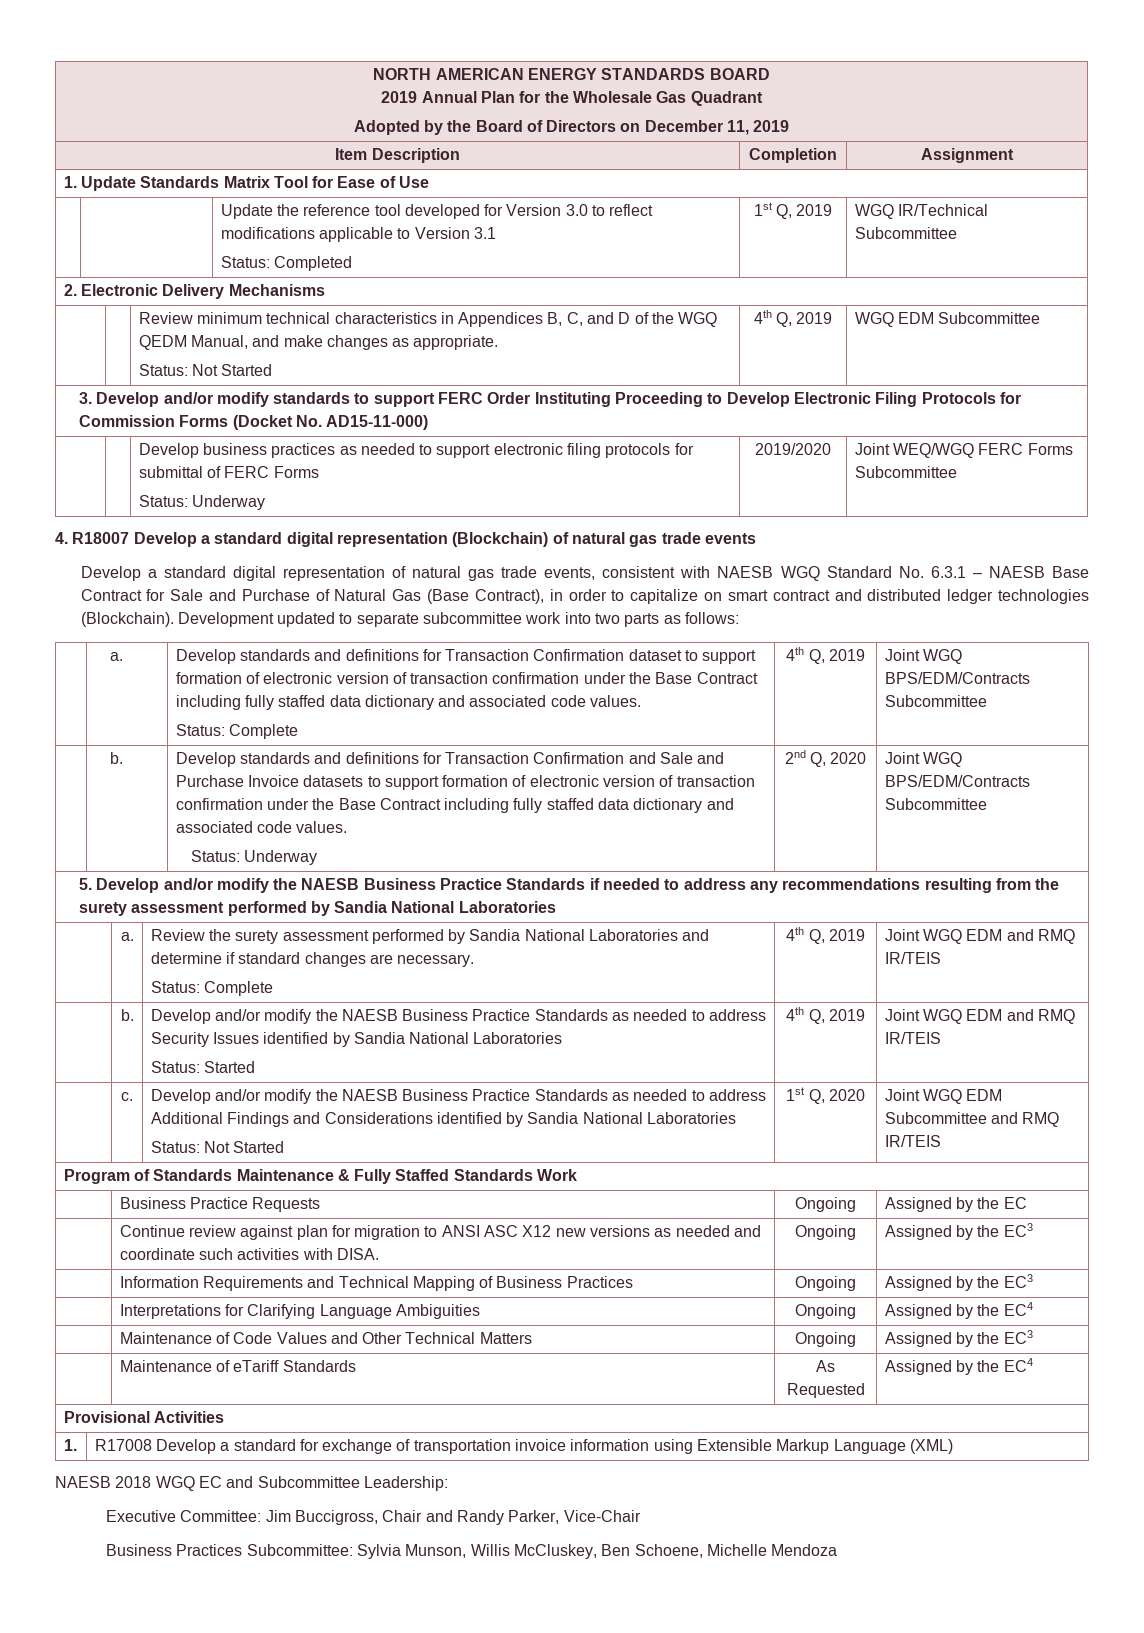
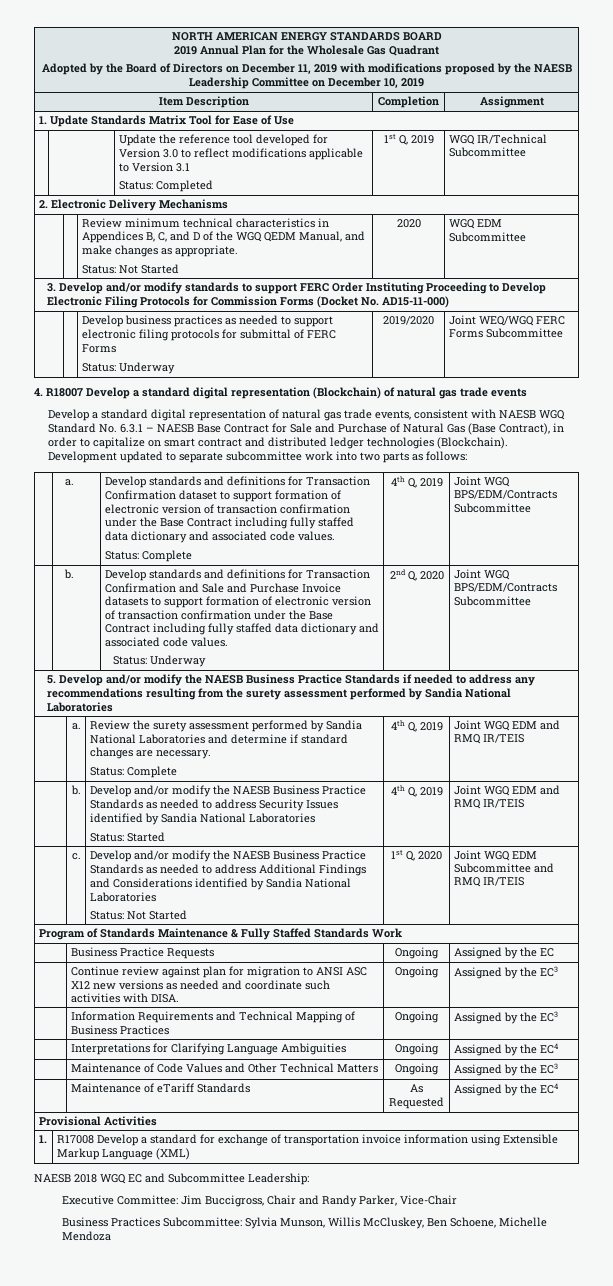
  NORTH AMERICAN ENERGY STANDARDS BOARD
  2019 Annual Plan for the Wholesale Gas Quadrant
- Adopted by the Board of Directors on December 11, 2019
+ Adopted by the Board of Directors on December 11, 2019 with modifications proposed by the NAESB Leadership Committee on December 10, 2019
  | | Review minimum technical characteristics in Appendices B, C, and D of the WGQ QEDM Manual, and make changes as appropriate.
- Status: Not Started | 4th Q, 2019 | WGQ EDM Subcommittee
+ Status: Not Started | 2020 | WGQ EDM Subcommittee

